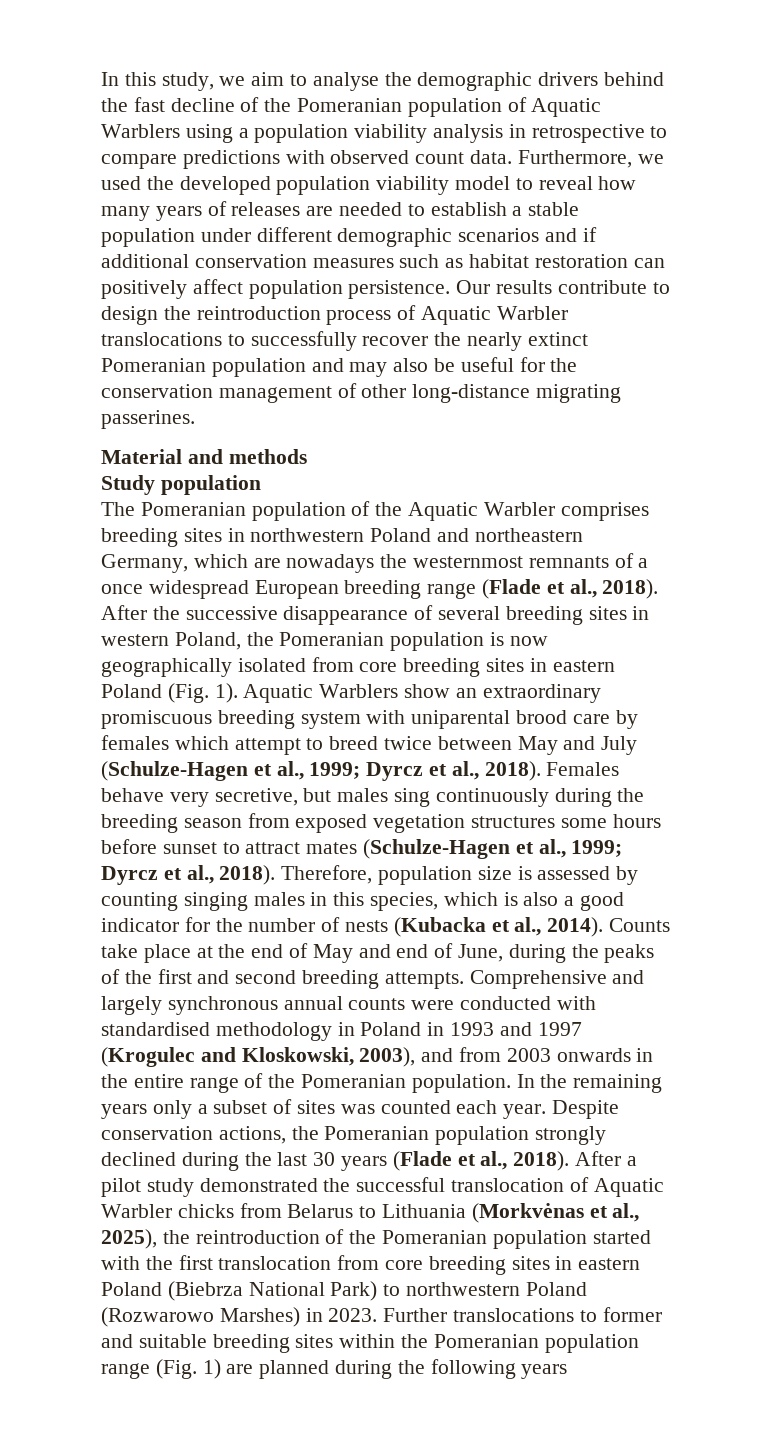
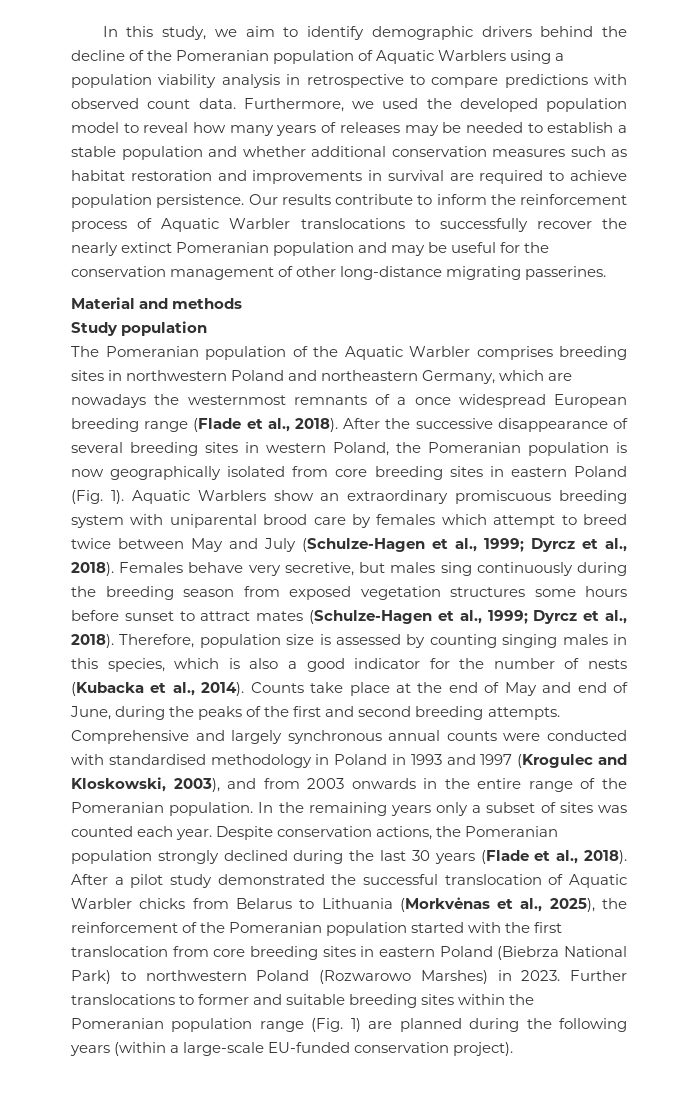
- In this study, we aim to analyse the demographic drivers behind the fast decline of the Pomeranian population of Aquatic Warblers using a population viability analysis in retrospective to compare predictions with observed count data.
+ In this study, we aim to identify demographic drivers behind the decline of the Pomeranian population of Aquatic Warblers using a population viability analysis in retrospective to compare predictions with observed count data.
- Furthermore, we used the developed population viability model to reveal how many years of releases are needed to establish a stable population under different demographic scenarios and if additional conservation measures such as habitat restoration can positively affect population persistence.
+ Furthermore, we used the developed population model to reveal how many years of releases may be needed to establish a stable population and whether additional conservation measures such as habitat restoration and improvements in survival are required to achieve population persistence.
- Our results contribute to design the reintroduction process of Aquatic Warbler translocations to successfully recover the nearly extinct Pomeranian population and may also be useful for the conservation management of other long-distance migrating passerines.
+ Our results contribute to inform the reinforcement process of Aquatic Warbler translocations to successfully recover the nearly extinct Pomeranian population and may be useful for the conservation management of other long-distance migrating passerines.
- After a pilot study demonstrated the successful translocation of Aquatic Warbler chicks from Belarus to Lithuania (Morkvėnas et al., 2025), the reintroduction of the Pomeranian population started with the first translocation from core breeding sites in eastern Poland (Biebrza National Park) to northwestern Poland (Rozwarowo Marshes) in 2023.
+ After a pilot study demonstrated the successful translocation of Aquatic Warbler chicks from Belarus to Lithuania (Morkvėnas et al., 2025), the reinforcement of the Pomeranian population started with the first translocation from core breeding sites in eastern Poland (Biebrza National Park) to northwestern Poland (Rozwarowo Marshes) in 2023.
- Further translocations to former and suitable breeding sites within the Pomeranian population range (Fig. 1) are planned during the following years
+ Further translocations to former and suitable breeding sites within the Pomeranian population range (Fig. 1) are planned during the following years (within a large-scale EU-funded conservation project).

